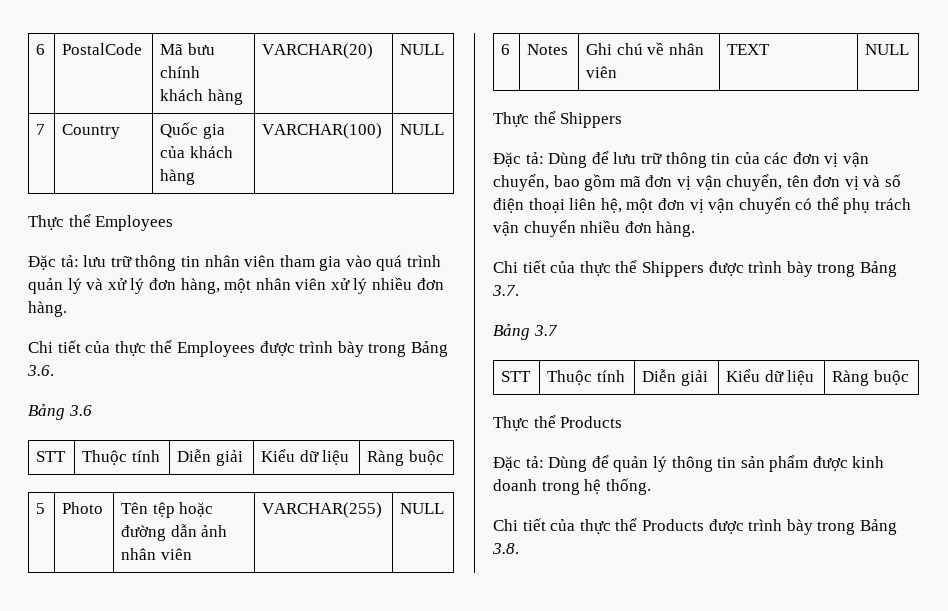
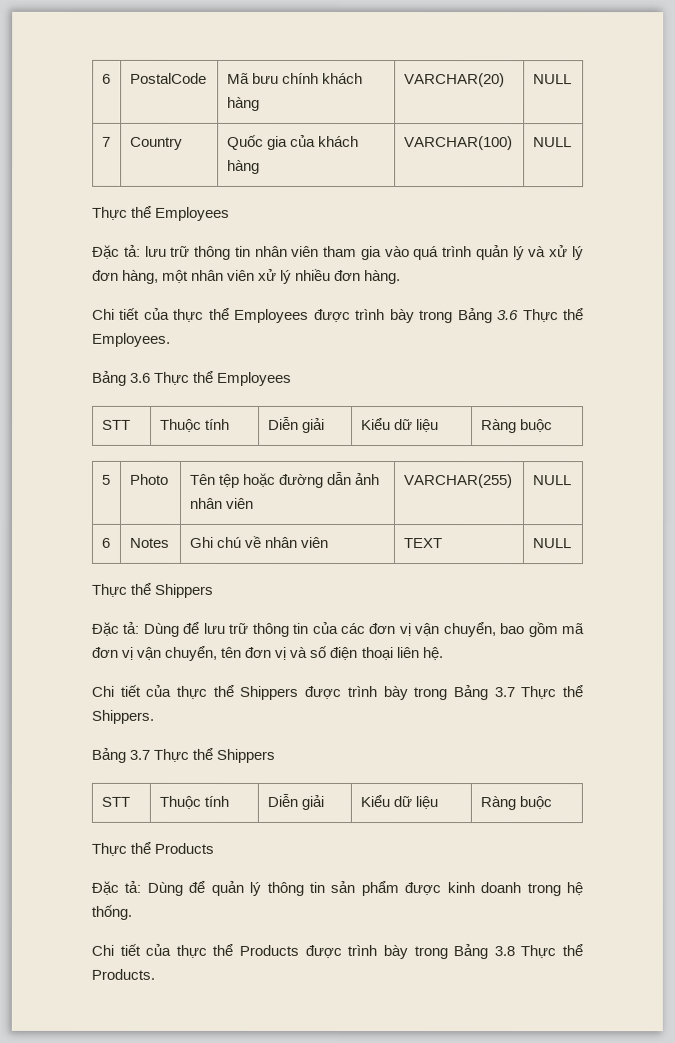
- Chi tiết của thực thể Employees được trình bày trong Bảng 3.6.
- Bảng 3.6
+ Chi tiết của thực thể Employees được trình bày trong Bảng 3.6 Thực thể Employees.
+ Bảng 3.6 Thực thể Employees
- Đặc tả: Dùng để lưu trữ thông tin của các đơn vị vận chuyển, bao gồm mã đơn vị vận chuyển, tên đơn vị và số điện thoại liên hệ, một đơn vị vận chuyển có thể phụ trách vận chuyển nhiều đơn hàng.
+ Đặc tả: Dùng để lưu trữ thông tin của các đơn vị vận chuyển, bao gồm mã đơn vị vận chuyển, tên đơn vị và số điện thoại liên hệ.
- Chi tiết của thực thể Shippers được trình bày trong Bảng 3.7.
- Bảng 3.7
+ Chi tiết của thực thể Shippers được trình bày trong Bảng 3.7 Thực thể Shippers.
+ Bảng 3.7 Thực thể Shippers
- Chi tiết của thực thể Products được trình bày trong Bảng 3.8.
+ Chi tiết của thực thể Products được trình bày trong Bảng 3.8 Thực thể Products.

